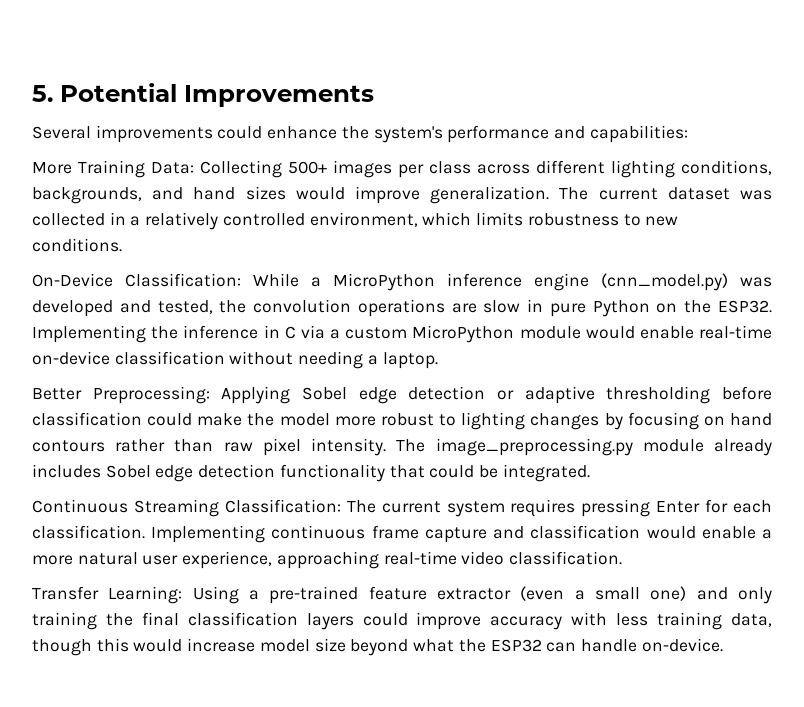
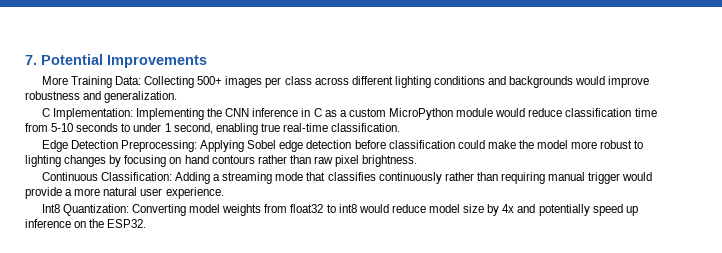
- 5. Potential Improvements
+ 7. Potential Improvements
- Several improvements could enhance the system's performance and capabilities:
- More Training Data: Collecting 500+ images per class across different lighting conditions, backgrounds, and hand sizes would improve generalization. The current dataset was collected in a relatively controlled environment, which limits robustness to new conditions.
- On-Device Classification: While a MicroPython inference engine (cnn_model.py) was developed and tested, the convolution operations are slow in pure Python on the ESP32. Implementing the inference in C via a custom MicroPython module would enable real-time on-device classification without needing a laptop.
- Better Preprocessing: Applying Sobel edge detection or adaptive thresholding before classification could make the model more robust to lighting changes by focusing on hand contours rather than raw pixel intensity. The image_preprocessing.py module already includes Sobel edge detection functionality that could be integrated.
- Continuous Streaming Classification: The current system requires pressing Enter for each classification. Implementing continuous frame capture and classification would enable a more natural user experience, approaching real-time video classification.
- Transfer Learning: Using a pre-trained feature extractor (even a small one) and only training the final classification layers could improve accuracy with less training data, though this would increase model size beyond what the ESP32 can handle on-device.
+ More Training Data: Collecting 500+ images per class across different lighting conditions and backgrounds would improve robustness and generalization.
+ C Implementation: Implementing the CNN inference in C as a custom MicroPython module would reduce classification time from 5-10 seconds to under 1 second, enabling true real-time classification.
+ Edge Detection Preprocessing: Applying Sobel edge detection before classification could make the model more robust to lighting changes by focusing on hand contours rather than raw pixel brightness.
+ Continuous Classification: Adding a streaming mode that classifies continuously rather than requiring manual trigger would provide a more natural user experience.
+ Int8 Quantization: Converting model weights from float32 to int8 would reduce model size by 4x and potentially speed up inference on the ESP32.

